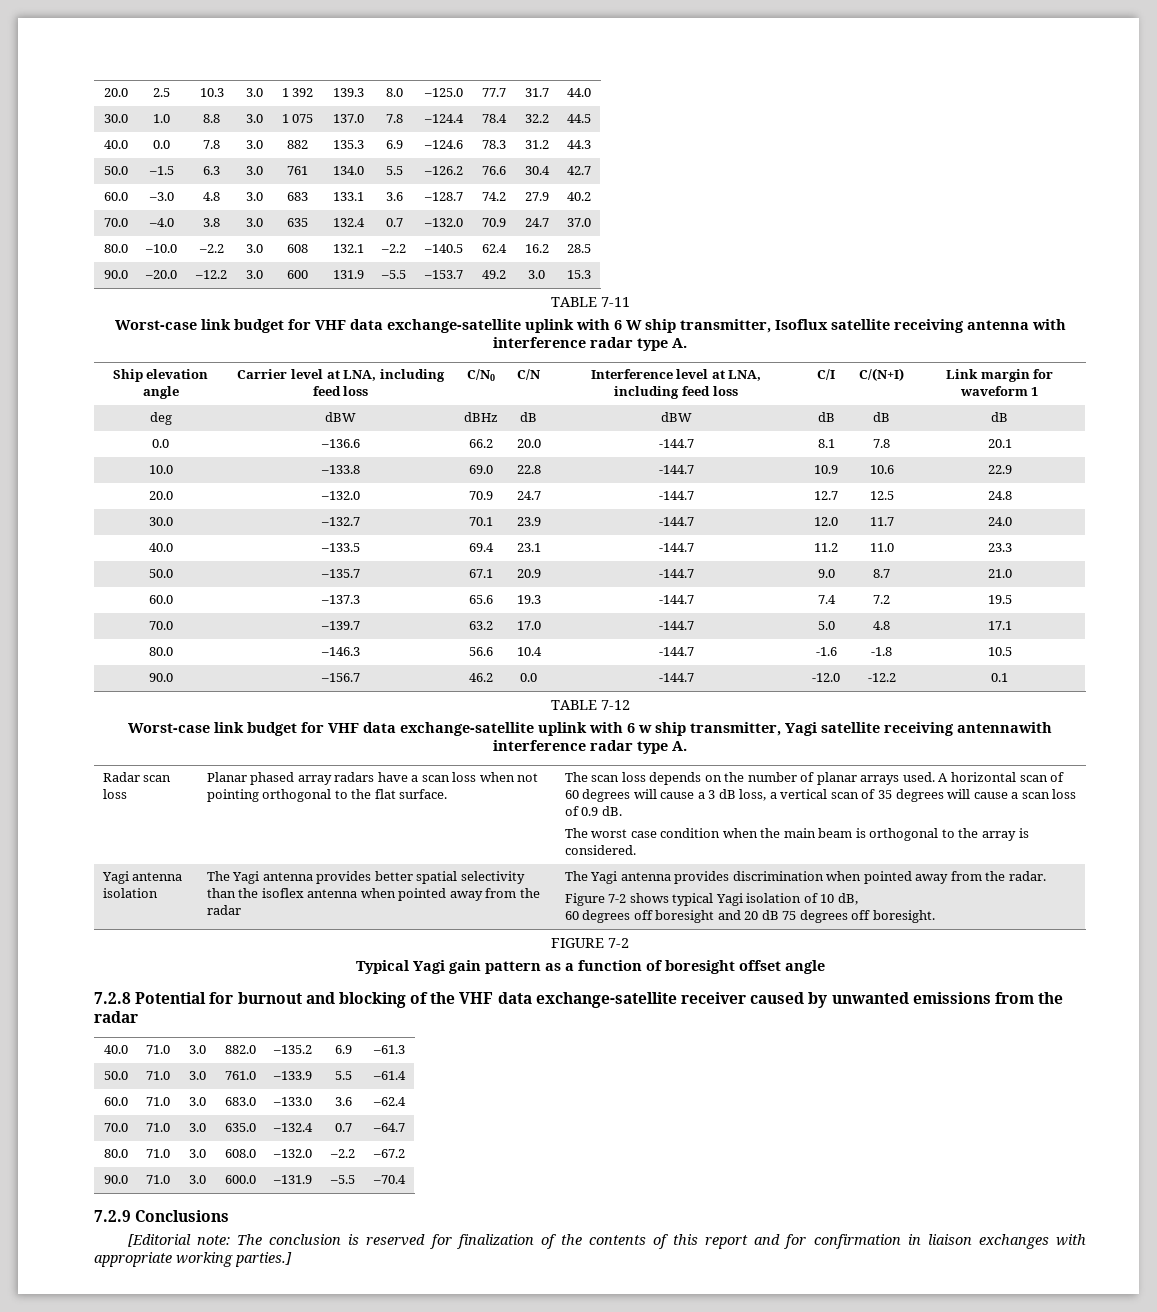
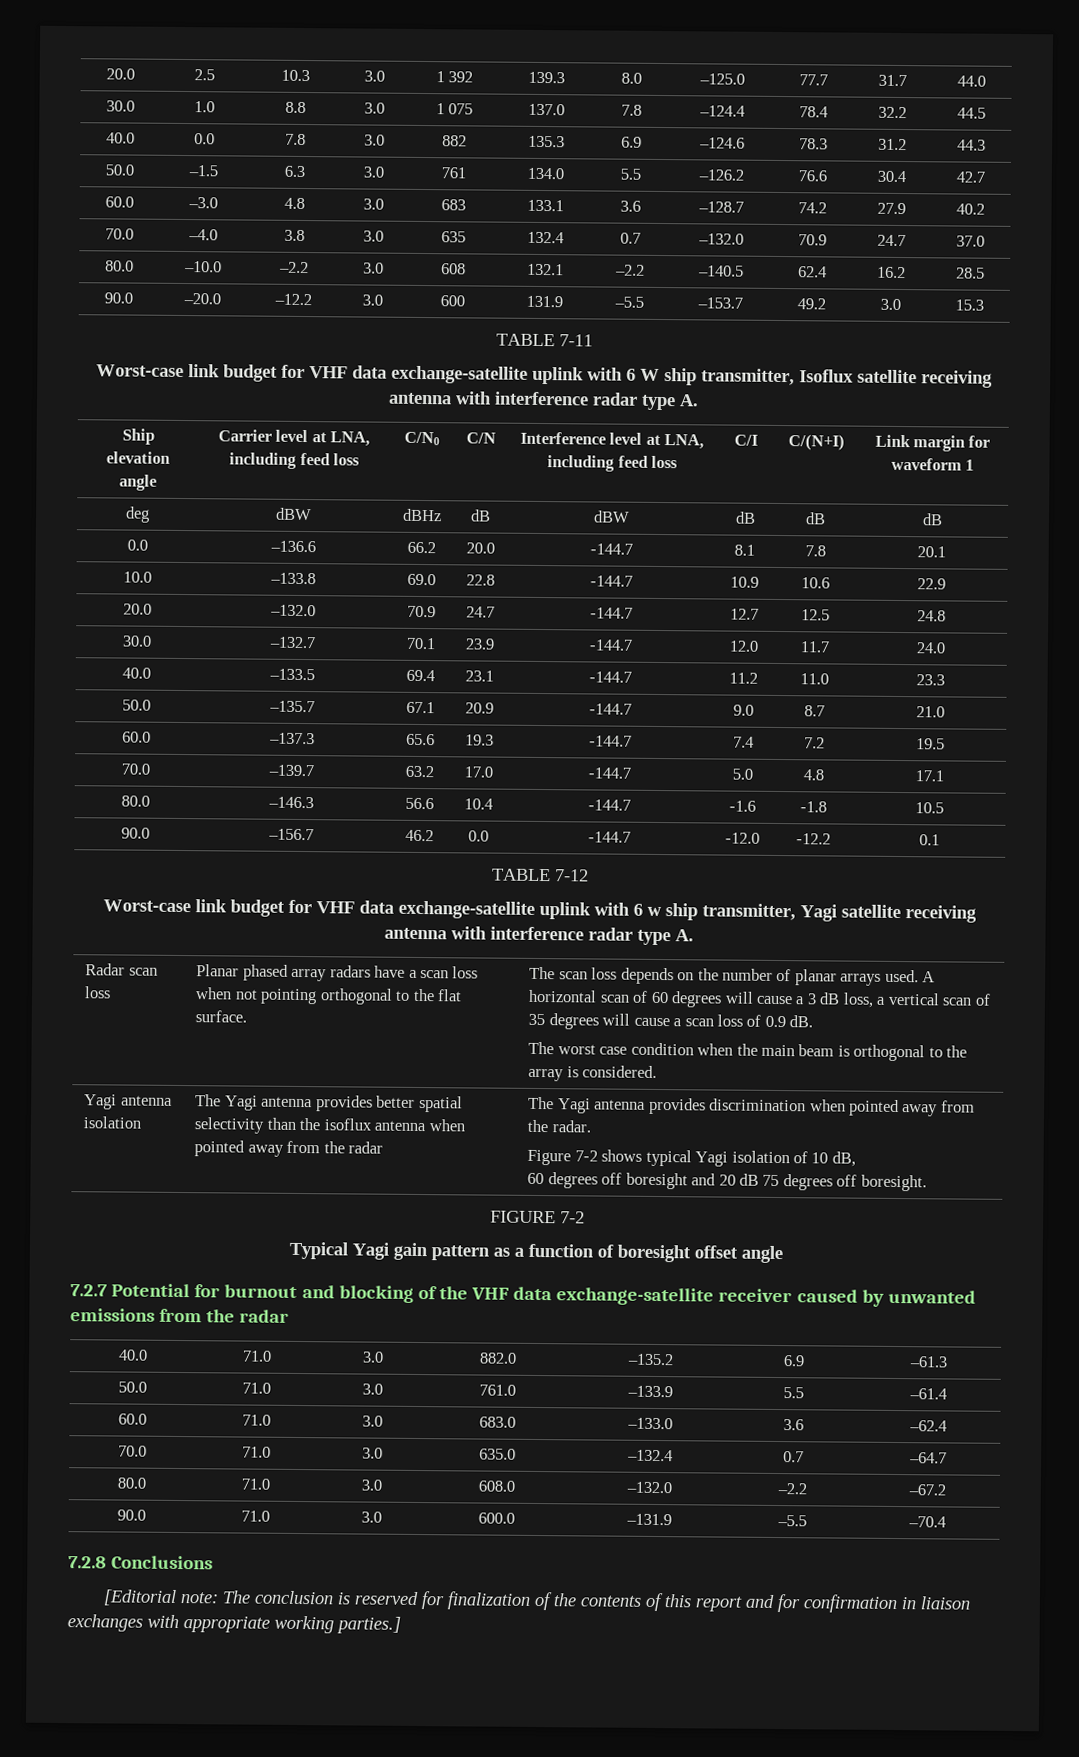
- Worst-case link budget for VHF data exchange-satellite uplink with 6 w ship transmitter, Yagi satellite receiving antennawith interference radar type A.
+ Worst-case link budget for VHF data exchange-satellite uplink with 6 w ship transmitter, Yagi satellite receiving antenna with interference radar type A.
- The Yagi antenna provides better spatial selectivity than the isoflex antenna when pointed away from the radar
+ The Yagi antenna provides better spatial selectivity than the isoflux antenna when pointed away from the radar
- 7.2.8 Potential for burnout and blocking of the VHF data exchange-satellite receiver caused by unwanted emissions from the radar
+ 7.2.7 Potential for burnout and blocking of the VHF data exchange-satellite receiver caused by unwanted emissions from the radar
- 7.2.9 Conclusions
+ 7.2.8 Conclusions

